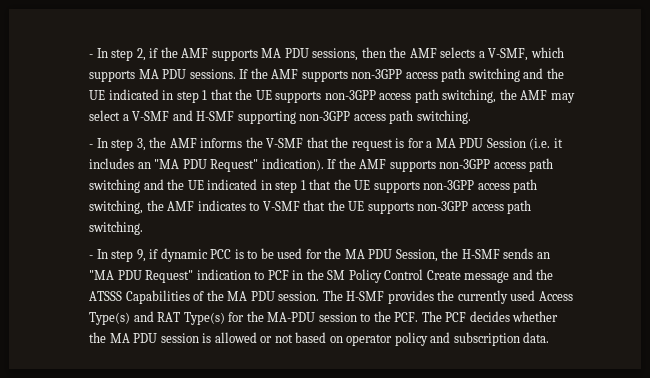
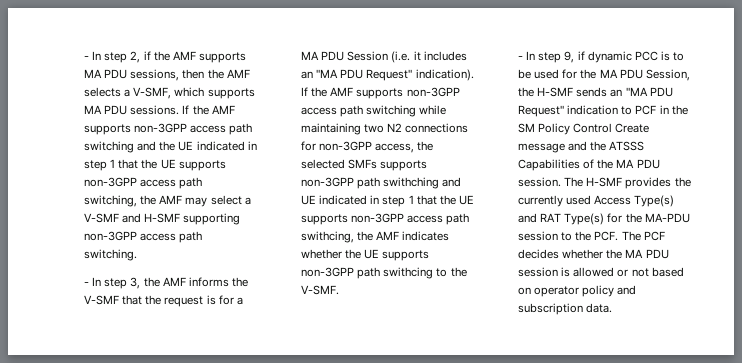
- If the AMF supports non-3GPP access path switching and the UE indicated in step 1 that the UE supports non-3GPP access path switching, the AMF indicates to V-SMF that the UE supports non-3GPP access path switching.
+ If the AMF supports non-3GPP access path switching while maintaining two N2 connections for non-3GPP access, the selected SMFs supports non-3GPP path swithching and UE indicated in step 1 that the UE supports non-3GPP access path swithcing, the AMF indicates whether the UE supports non-3GPP path swithcing to the V-SMF.

